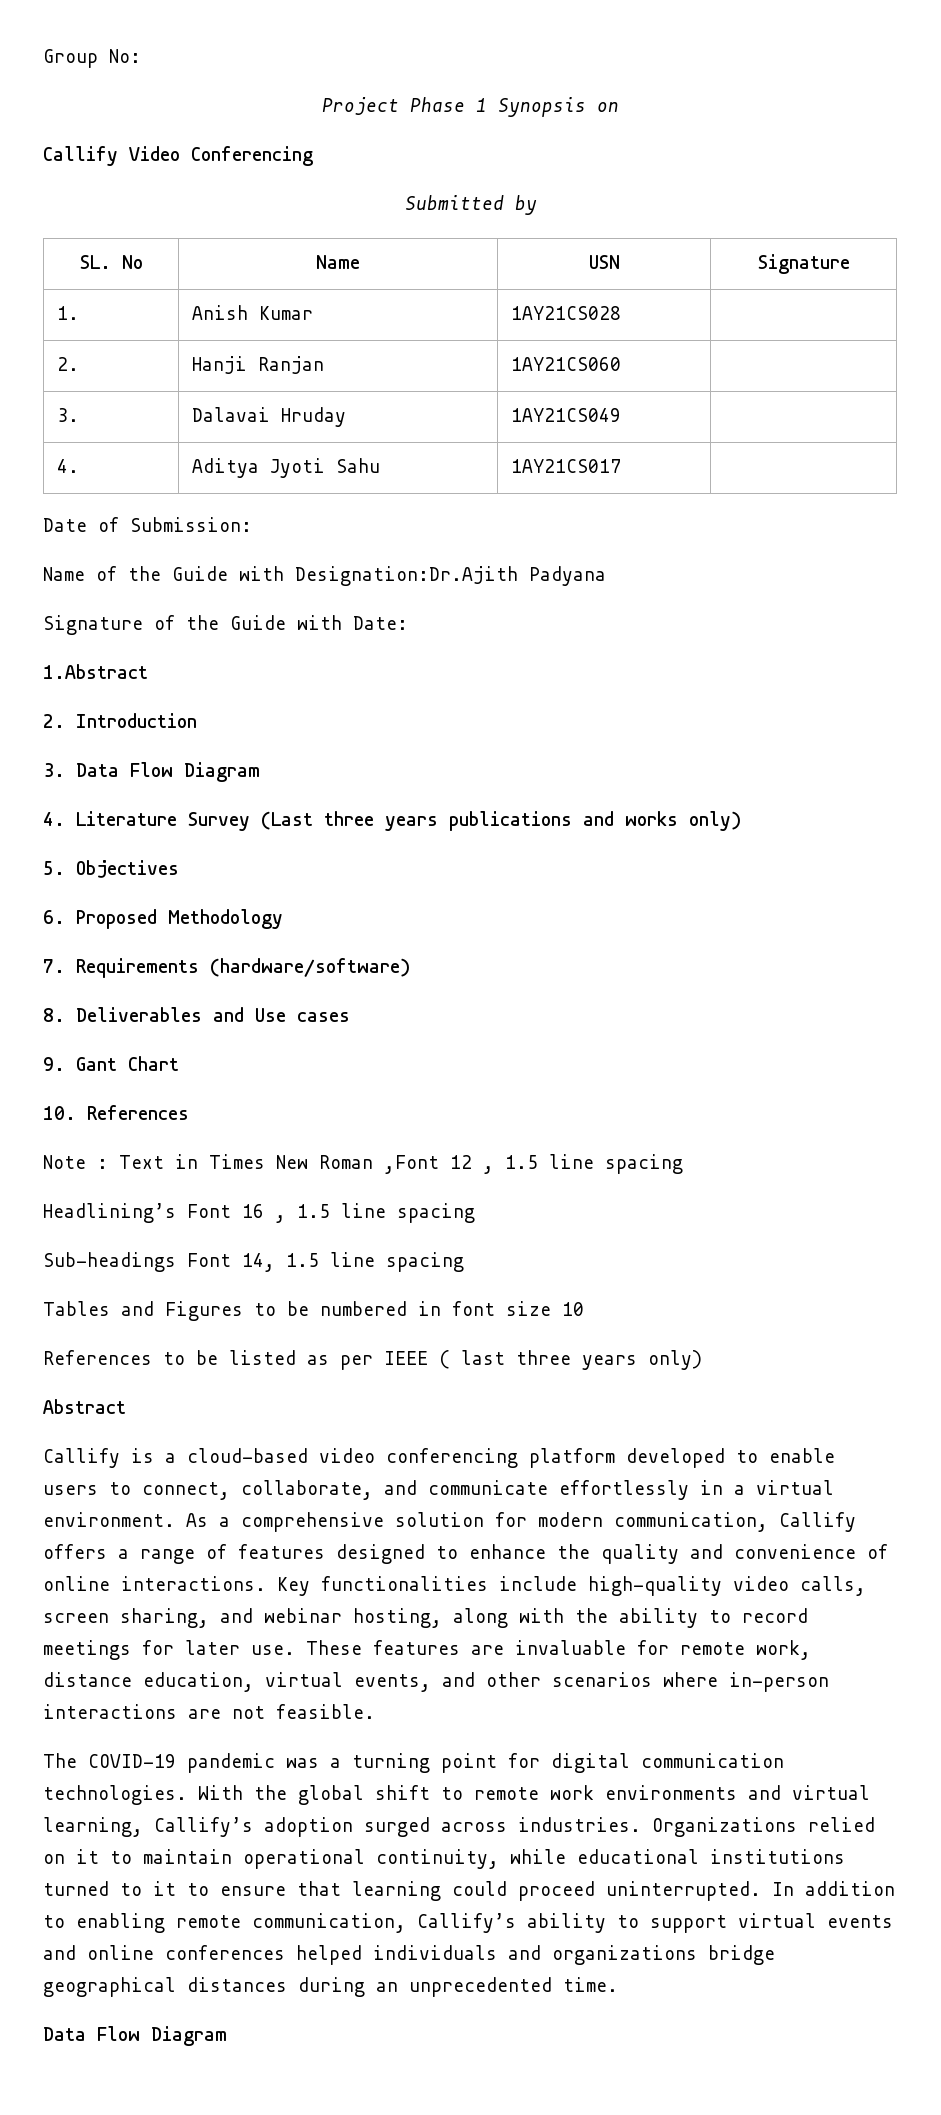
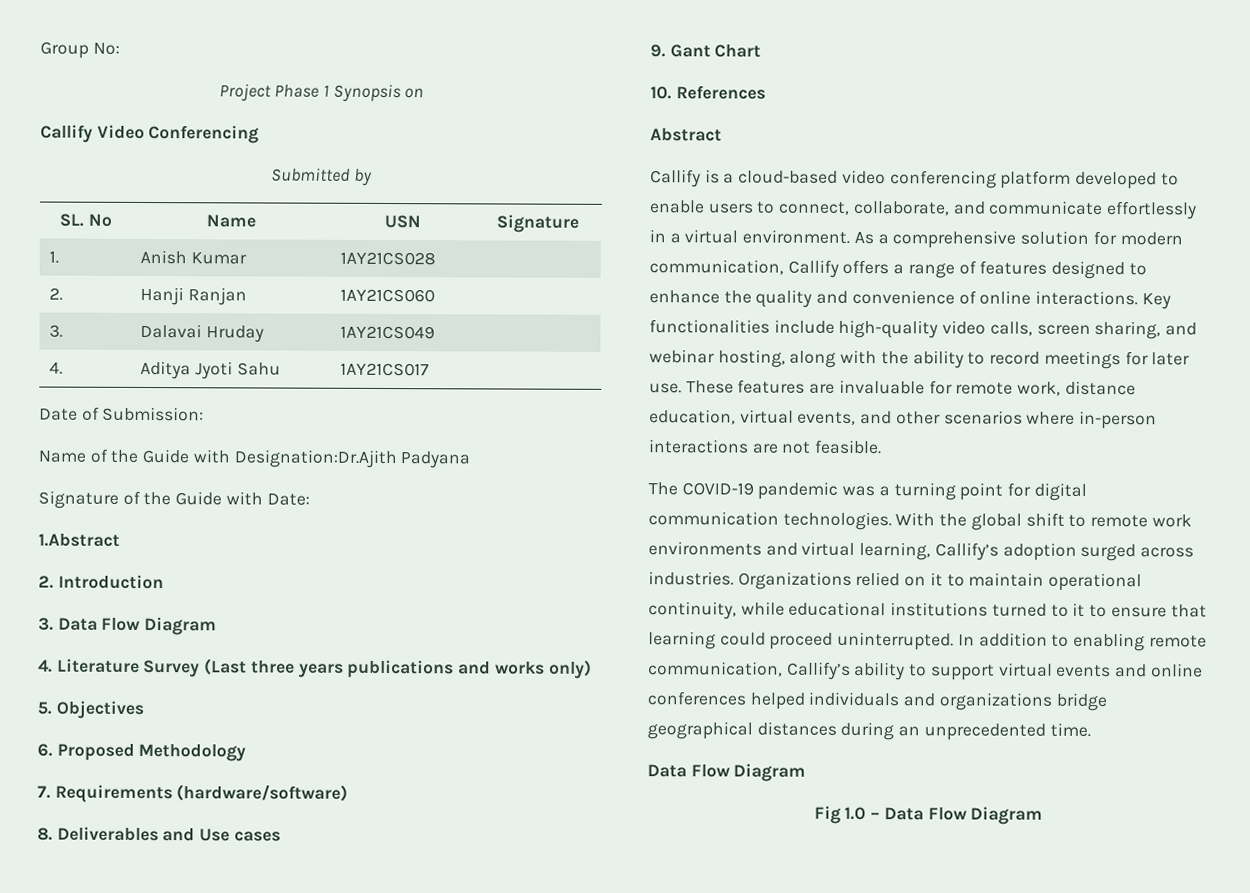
- Note : Text in Times New Roman ,Font 12 , 1.5 line spacing
- Headlining’s Font 16 , 1.5 line spacing
- Sub-headings Font 14, 1.5 line spacing
- Tables and Figures to be numbered in font size 10
- References to be listed as per IEEE ( last three years only)
+ Fig 1.0 – Data Flow Diagram

